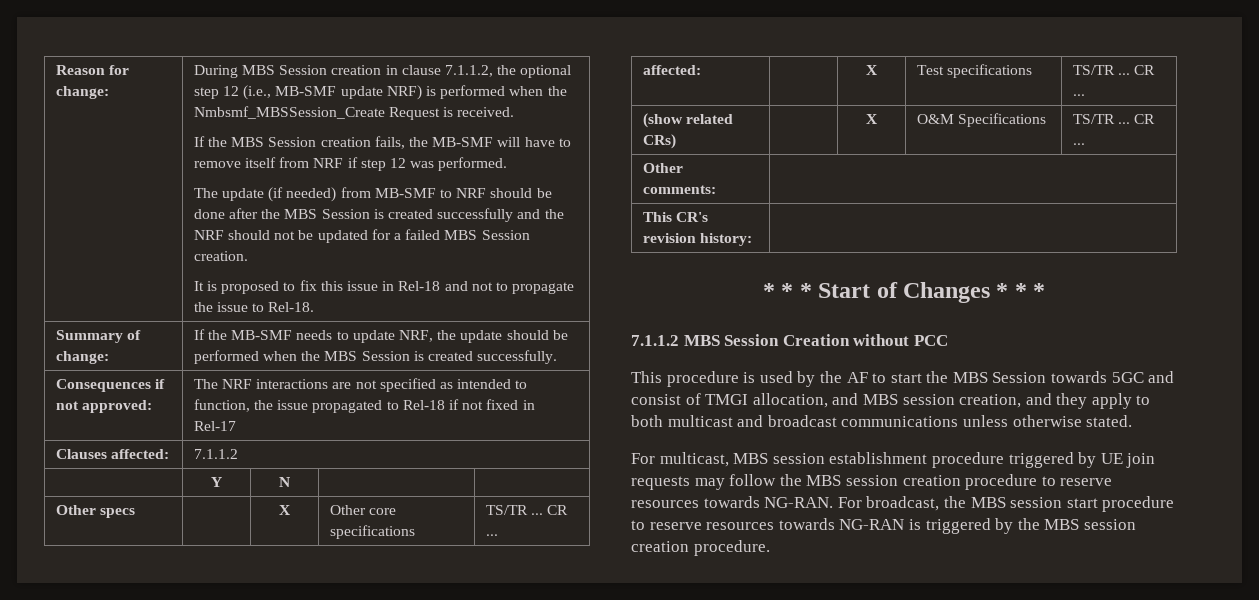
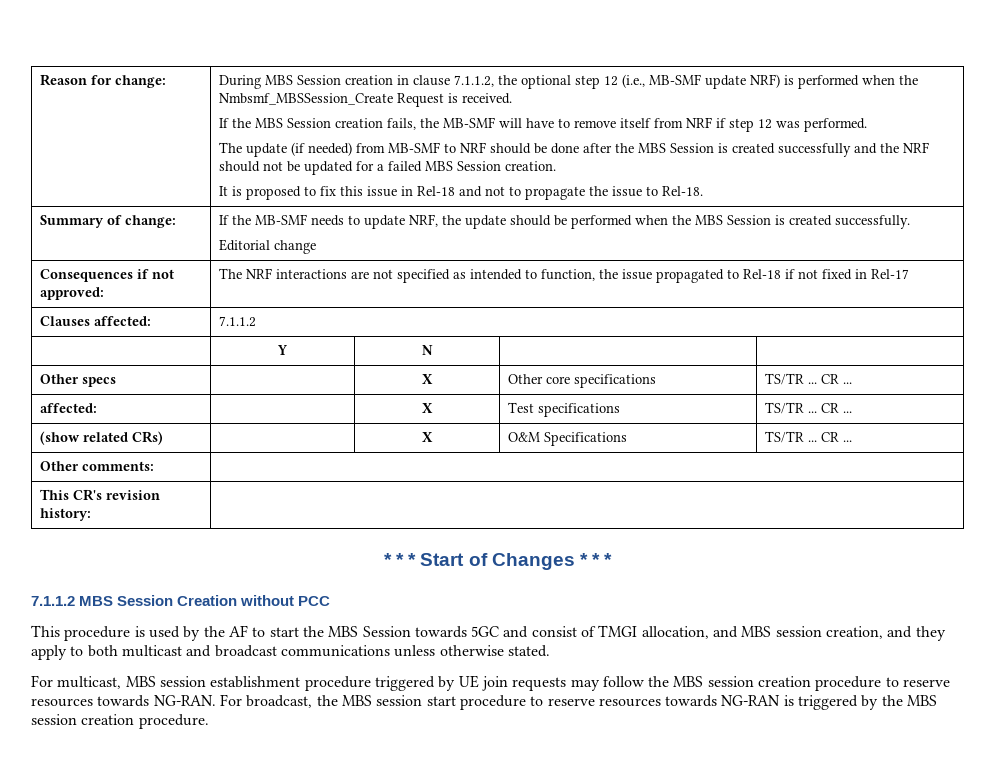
  Summary of change: | If the MB-SMF needs to update NRF, the update should be performed when the MBS Session is created successfully.
+ Editorial change

